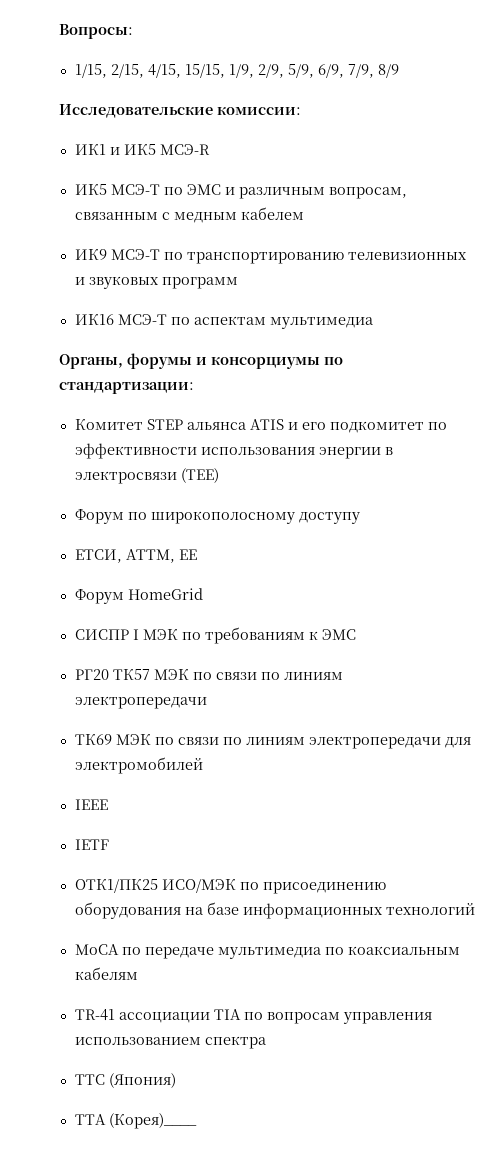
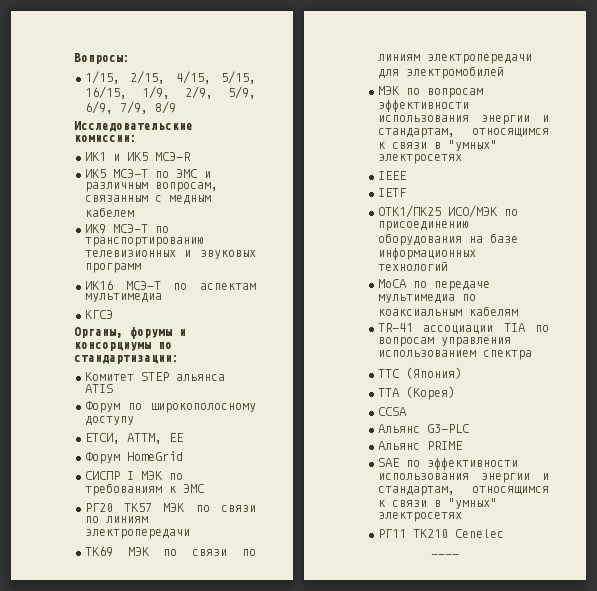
- 1/15, 2/15, 4/15, 15/15, 1/9, 2/9, 5/9, 6/9, 7/9, 8/9
+ 1/15, 2/15, 4/15, 5/15, 16/15, 1/9, 2/9, 5/9, 6/9, 7/9, 8/9
+ КГСЭ
- Комитет STEP альянса ATIS и его подкомитет по эффективности использования энергии в электросвязи (TEE)
+ Комитет STEP альянса ATIS
+ МЭК по вопросам эффективности использования энергии и стандартам, относящимся к связи в "умных" электросетях
- TTA (Корея)____
+ TTA (Корея)
+ CCSA
+ Альянс G3-PLC
+ Альянс PRIME
+ SAE по эффективности использования энергии и стандартам, относящимся к связи в "умных" электросетях
+ РГ11 ТК210 Cenelec
+ ____

